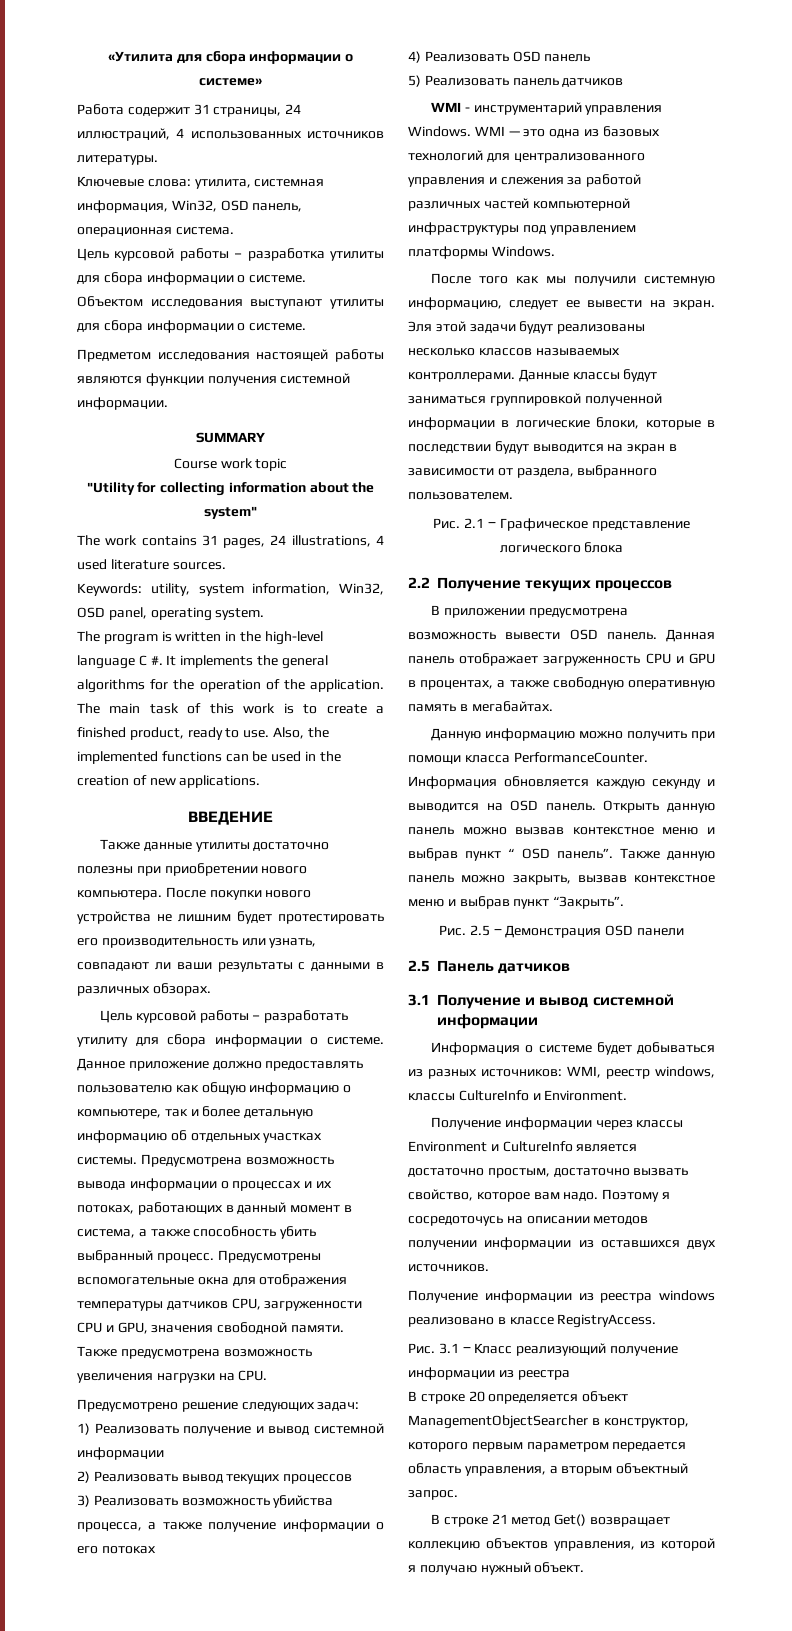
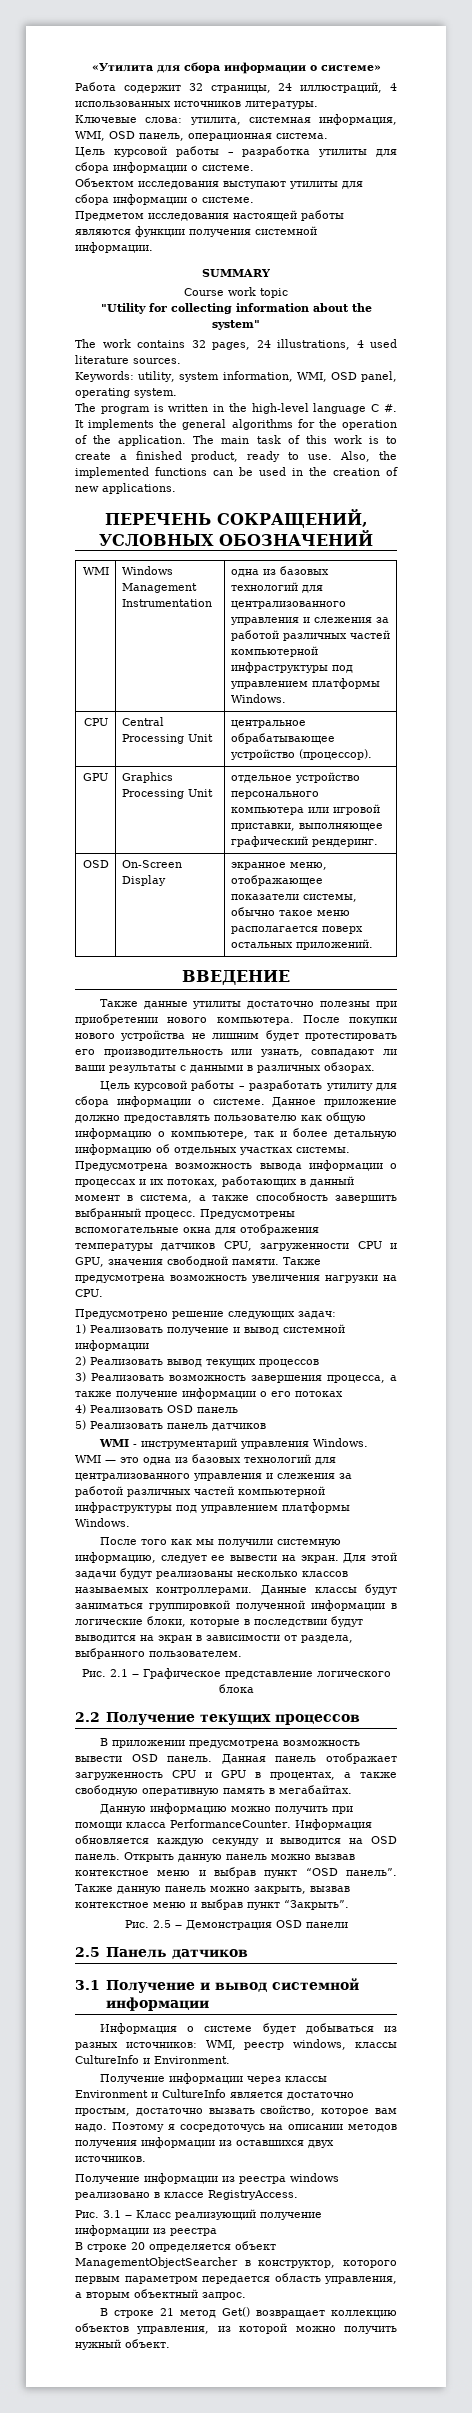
- Работа содержит 31 страницы, 24 иллюстраций, 4 использованных источников литературы.
+ Работа содержит 32 страницы, 24 иллюстраций, 4 использованных источников литературы.
- Ключевые слова: утилита, системная информация, Win32, OSD панель, операционная система.
+ Ключевые слова: утилита, системная информация, WMI, OSD панель, операционная система.
- The work contains 31 pages, 24 illustrations, 4 used literature sources.
+ The work contains 32 pages, 24 illustrations, 4 used literature sources.
- Keywords: utility, system information, Win32, OSD panel, operating system.
+ Keywords: utility, system information, WMI, OSD panel, operating system.
+ ПЕРЕЧЕНЬ СОКРАЩЕНИЙ, УСЛОВНЫХ ОБОЗНАЧЕНИЙ
+ WMI | Windows Management Instrumentation | одна из базовых технологий для централизованного управления и слежения за работой различных частей компьютерной инфраструктуры под управлением платформы Windows.
+ CPU | Central Processing Unit | центральное обрабатывающее устройство (процессор).
+ GPU | Graphics Processing Unit | отдельное устройство персонального компьютера или игровой приставки, выполняющее графический рендеринг.
+ OSD | On-Screen Display | экранное меню, отображающее показатели системы, обычно такое меню располагается поверх остальных приложений.
- Предусмотрена возможность вывода информации о процессах и их потоках, работающих в данный момент в система, а также способность убить выбранный процесс.
+ Предусмотрена возможность вывода информации о процессах и их потоках, работающих в данный момент в система, а также способность завершить выбранный процесс.
- 3) Реализовать возможность убийства процесса, а также получение информации о его потоках
+ 3) Реализовать возможность завершения процесса, а также получение информации о его потоках
- Эля этой задачи будут реализованы несколько классов называемых контроллерами.
+ Для этой задачи будут реализованы несколько классов называемых контроллерами.
- Открыть данную панель можно вызвав контекстное меню и выбрав пункт “ OSD панель”.
+ Открыть данную панель можно вызвав контекстное меню и выбрав пункт “OSD панель”.
- Поэтому я сосредоточусь на описании методов получении информации из оставшихся двух источников.
+ Поэтому я сосредоточусь на описании методов получения информации из оставшихся двух источников.
- В строке 21 метод Get() возвращает коллекцию объектов управления, из которой я получаю нужный объект.
+ В строке 21 метод Get() возвращает коллекцию объектов управления, из которой можно получить нужный объект.

